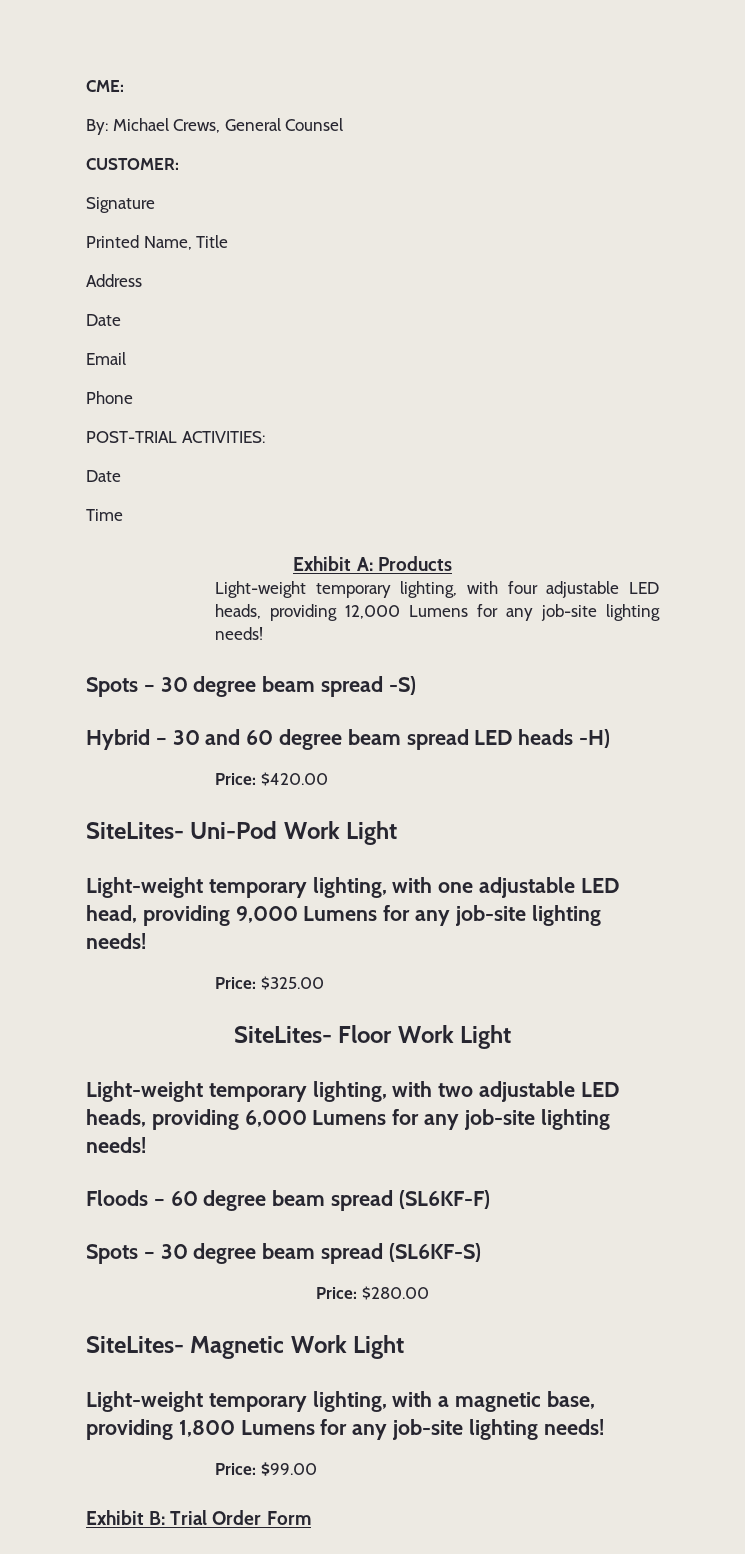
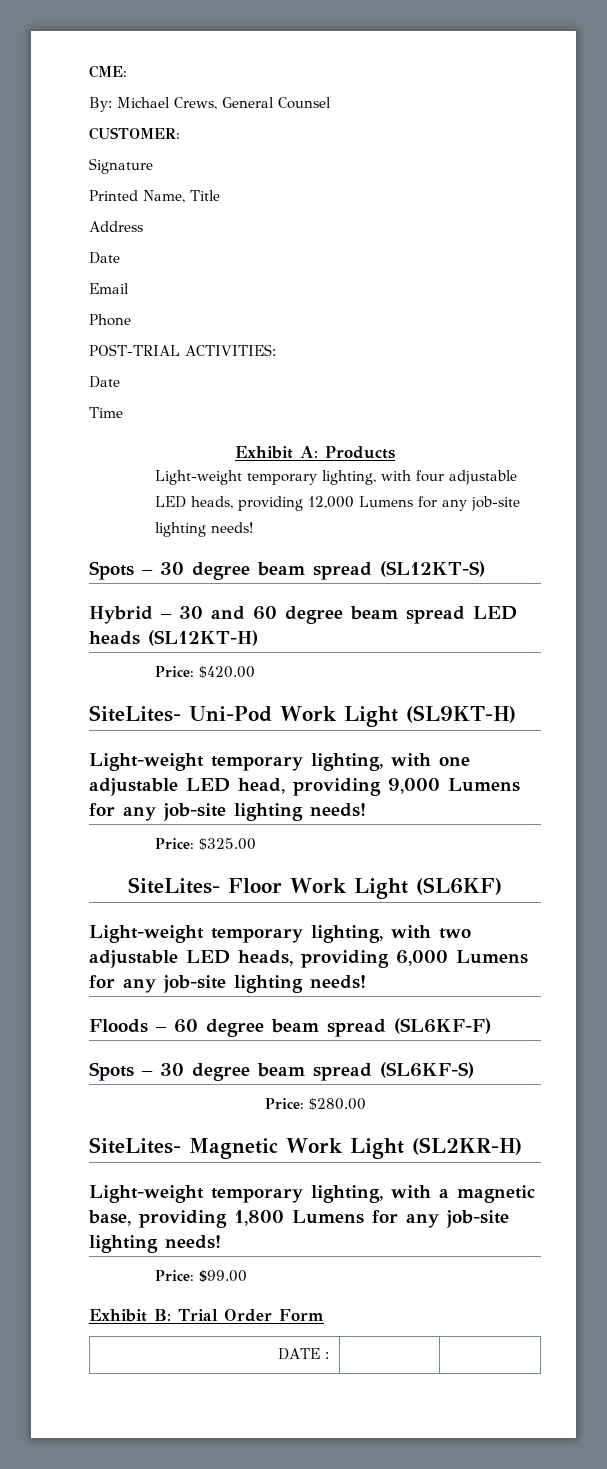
- Spots – 30 degree beam spread -S)
+ Spots – 30 degree beam spread (SL12KT-S)
- Hybrid – 30 and 60 degree beam spread LED heads -H)
+ Hybrid – 30 and 60 degree beam spread LED heads (SL12KT-H)
- SiteLites- Uni-Pod Work Light
+ SiteLites- Uni-Pod Work Light (SL9KT-H)
- SiteLites- Floor Work Light
+ SiteLites- Floor Work Light (SL6KF)
- SiteLites- Magnetic Work Light
+ SiteLites- Magnetic Work Light (SL2KR-H)
+ DATE : | |

